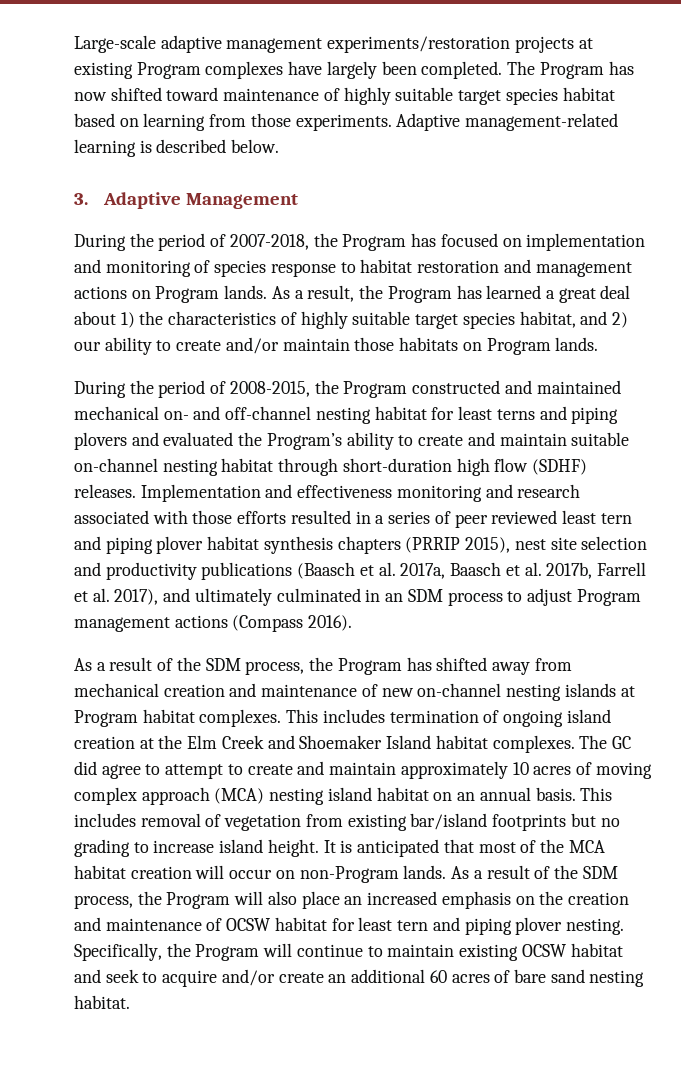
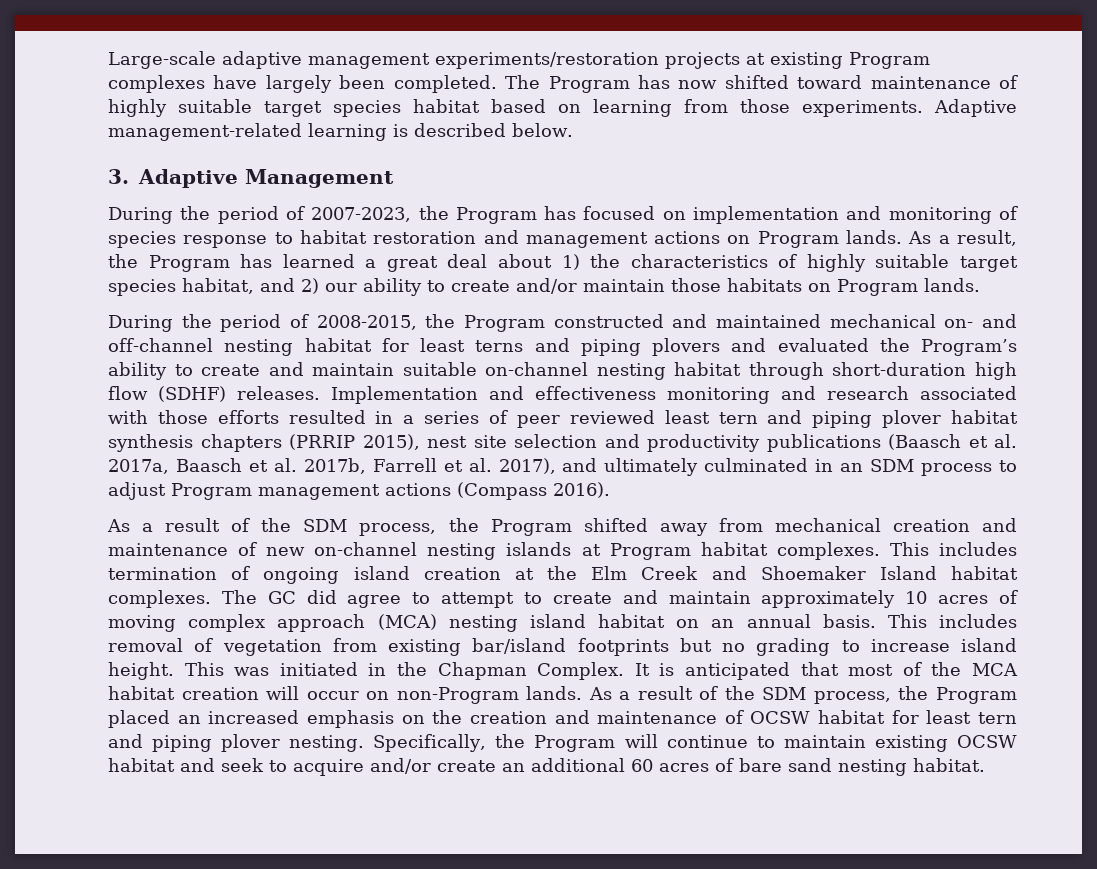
- During the period of 2007-2018, the Program has focused on implementation and monitoring of species response to habitat restoration and management actions on Program lands.
+ During the period of 2007-2023, the Program has focused on implementation and monitoring of species response to habitat restoration and management actions on Program lands.
- As a result of the SDM process, the Program has shifted away from mechanical creation and maintenance of new on-channel nesting islands at Program habitat complexes.
+ As a result of the SDM process, the Program shifted away from mechanical creation and maintenance of new on-channel nesting islands at Program habitat complexes.
+ This was initiated in the Chapman Complex.
- As a result of the SDM process, the Program will also place an increased emphasis on the creation and maintenance of OCSW habitat for least tern and piping plover nesting.
+ As a result of the SDM process, the Program placed an increased emphasis on the creation and maintenance of OCSW habitat for least tern and piping plover nesting.

